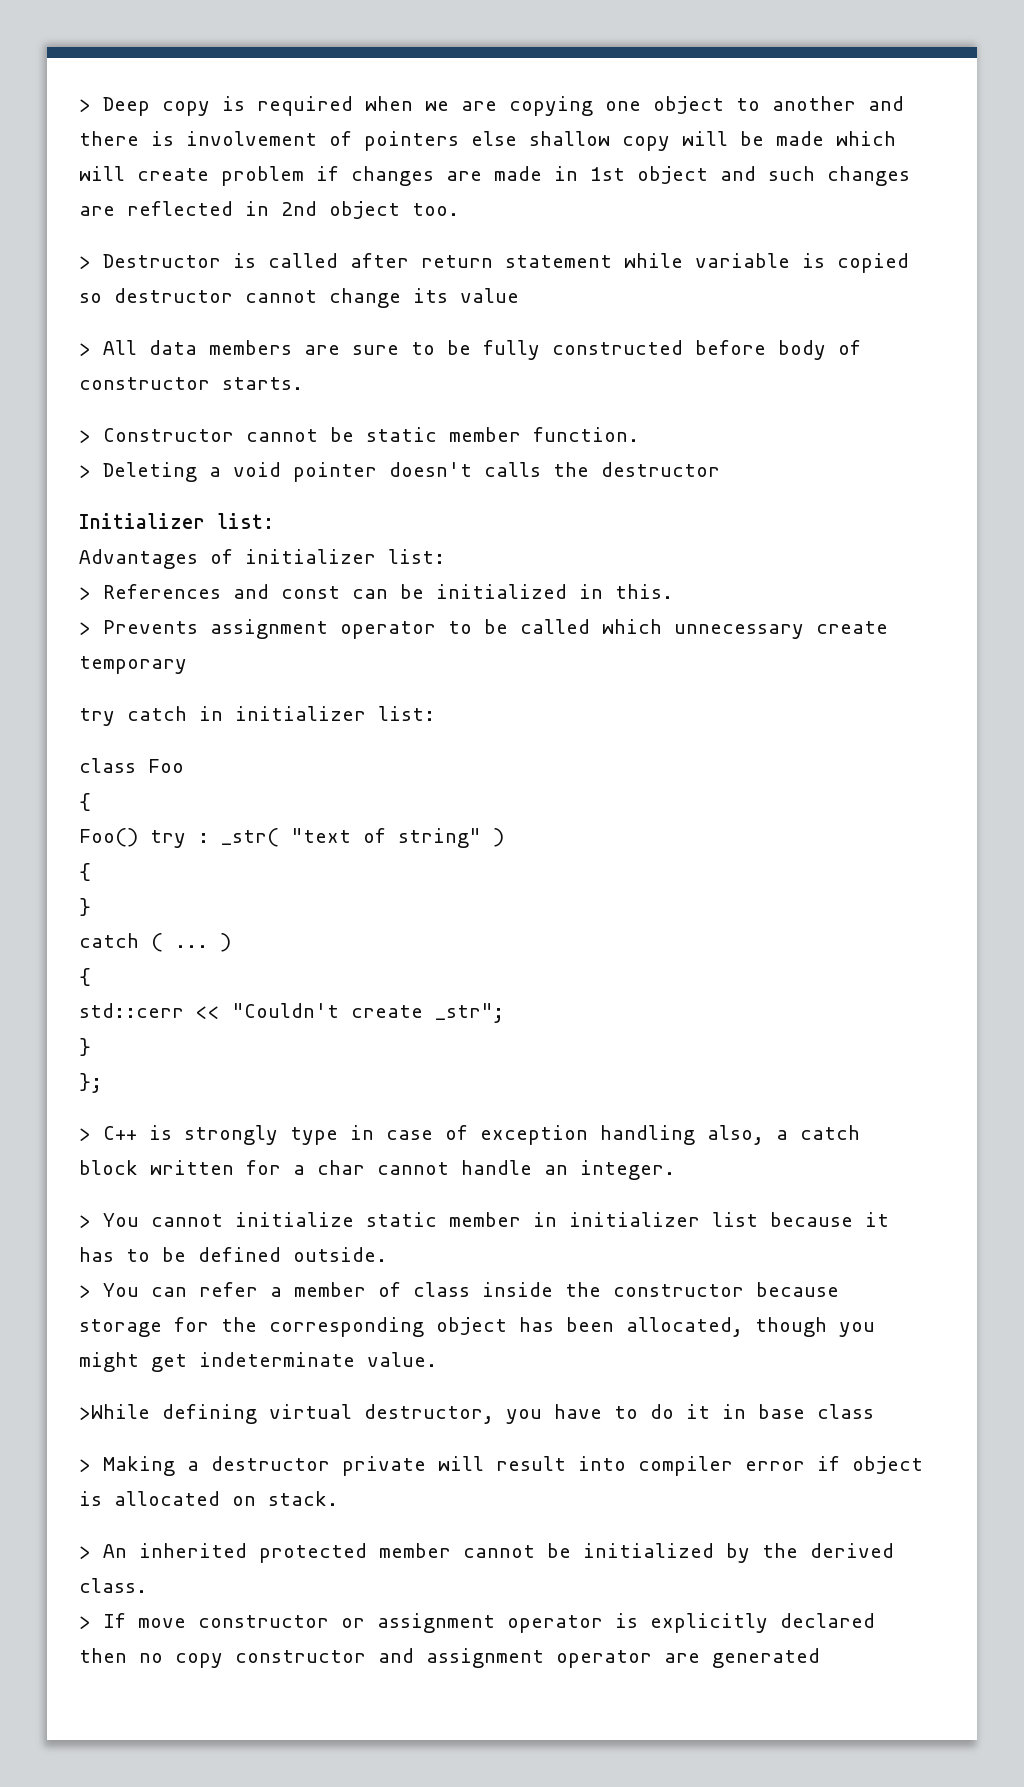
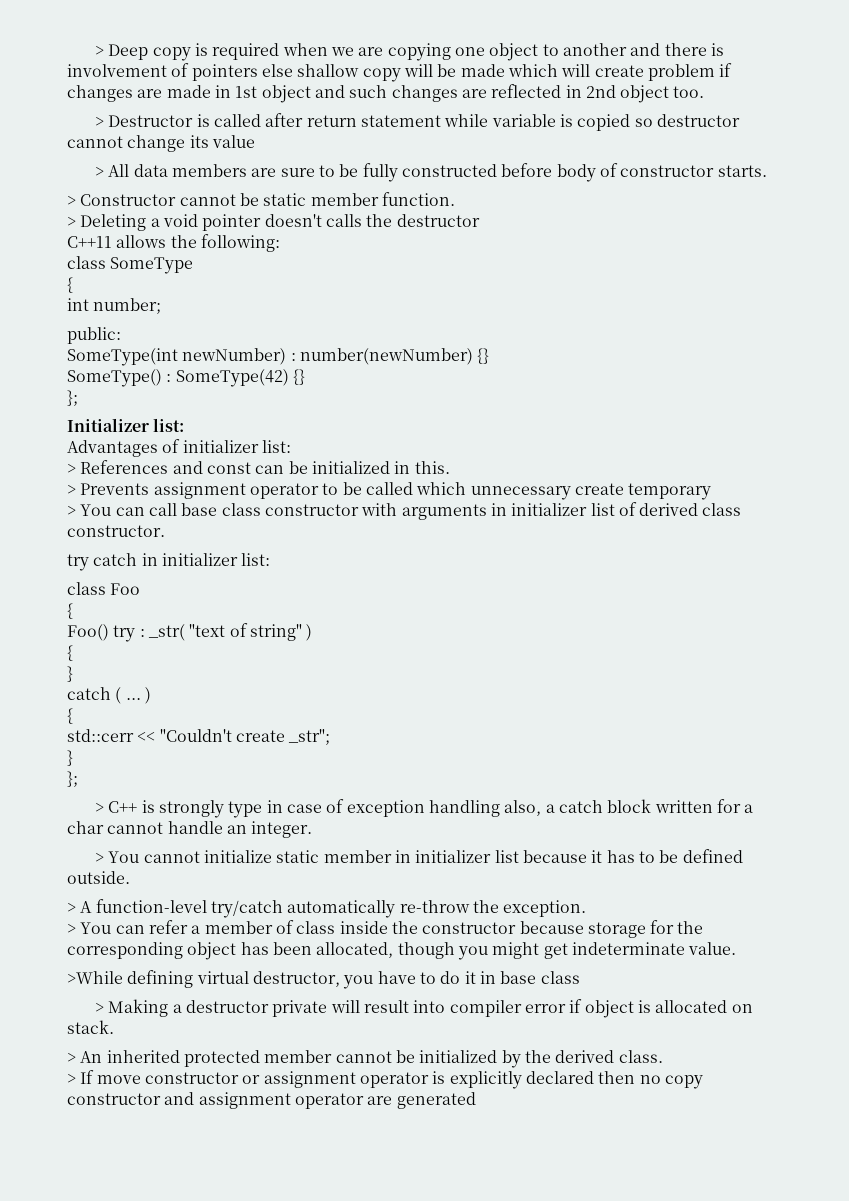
+ C++11 allows the following:
+ class SomeType
+ {
+ int number;
+ public:
+ SomeType(int newNumber) : number(newNumber) {}
+ SomeType() : SomeType(42) {}
+ };
+ > You can call base class constructor with arguments in initializer list of derived class constructor.
+ > A function-level try/catch automatically re-throw the exception.

